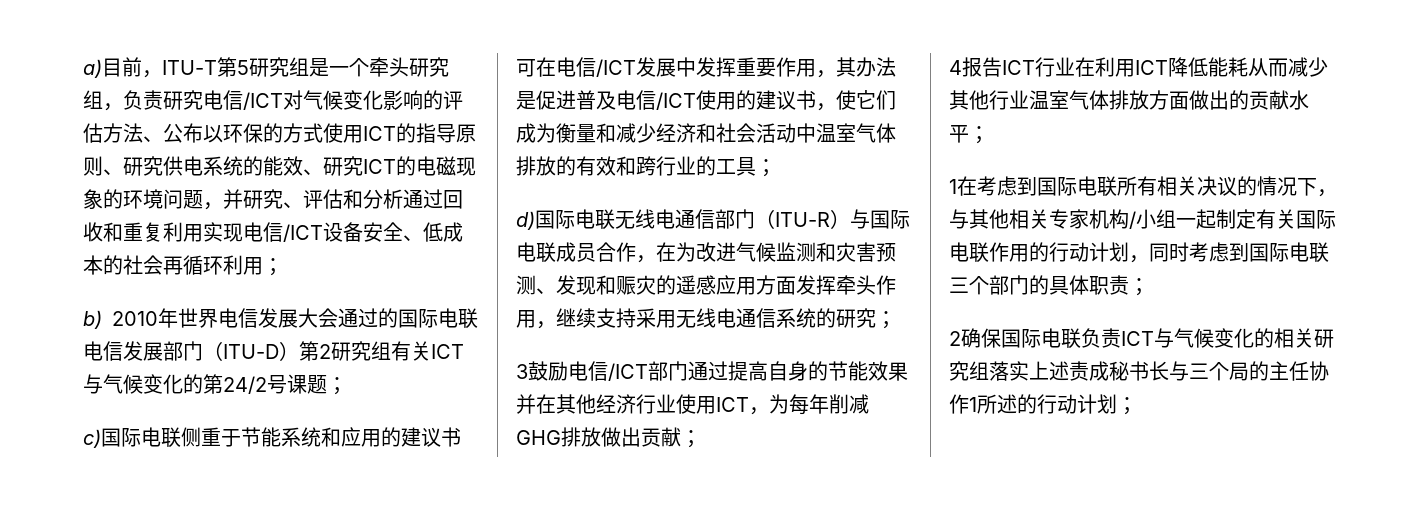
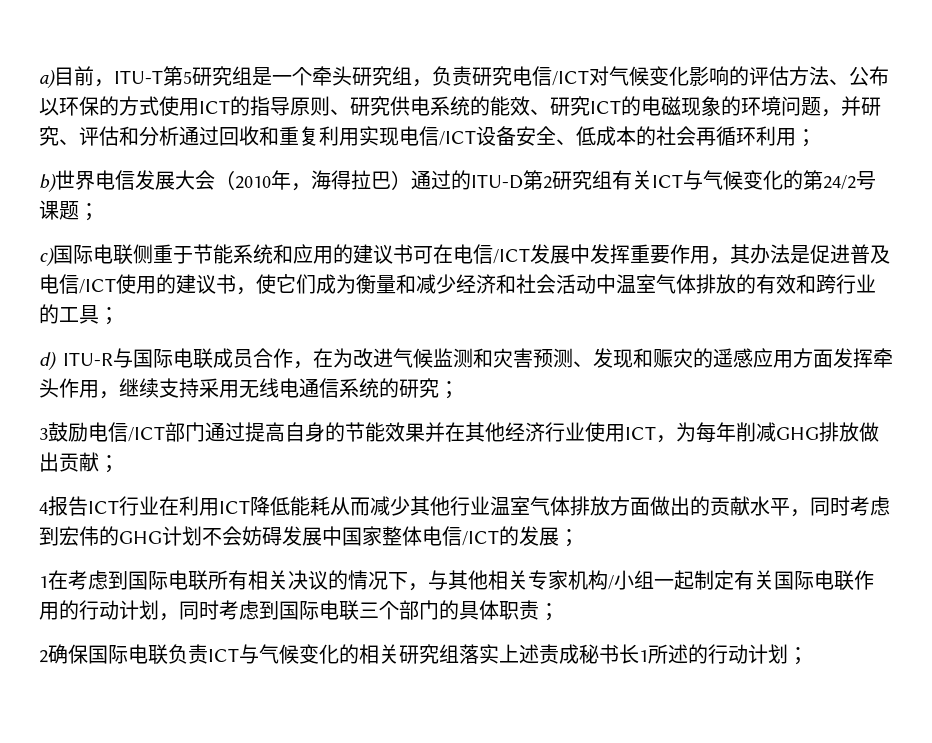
- b) 2010年世界电信发展大会通过的国际电联电信发展部门（ITU-D）第2研究组有关ICT与气候变化的第24/2号课题；
+ b)世界电信发展大会（2010年，海得拉巴）通过的ITU-D第2研究组有关ICT与气候变化的第24/2号课题；
- d)国际电联无线电通信部门（ITU-R）与国际电联成员合作，在为改进气候监测和灾害预测、发现和赈灾的遥感应用方面发挥牵头作用，继续支持采用无线电通信系统的研究；
+ d) ITU-R与国际电联成员合作，在为改进气候监测和灾害预测、发现和赈灾的遥感应用方面发挥牵头作用，继续支持采用无线电通信系统的研究；
- 4报告ICT行业在利用ICT降低能耗从而减少其他行业温室气体排放方面做出的贡献水平；
+ 4报告ICT行业在利用ICT降低能耗从而减少其他行业温室气体排放方面做出的贡献水平，同时考虑到宏伟的GHG计划不会妨碍发展中国家整体电信/ICT的发展；
- 2确保国际电联负责ICT与气候变化的相关研究组落实上述责成秘书长与三个局的主任协作1所述的行动计划；
+ 2确保国际电联负责ICT与气候变化的相关研究组落实上述责成秘书长1所述的行动计划；

